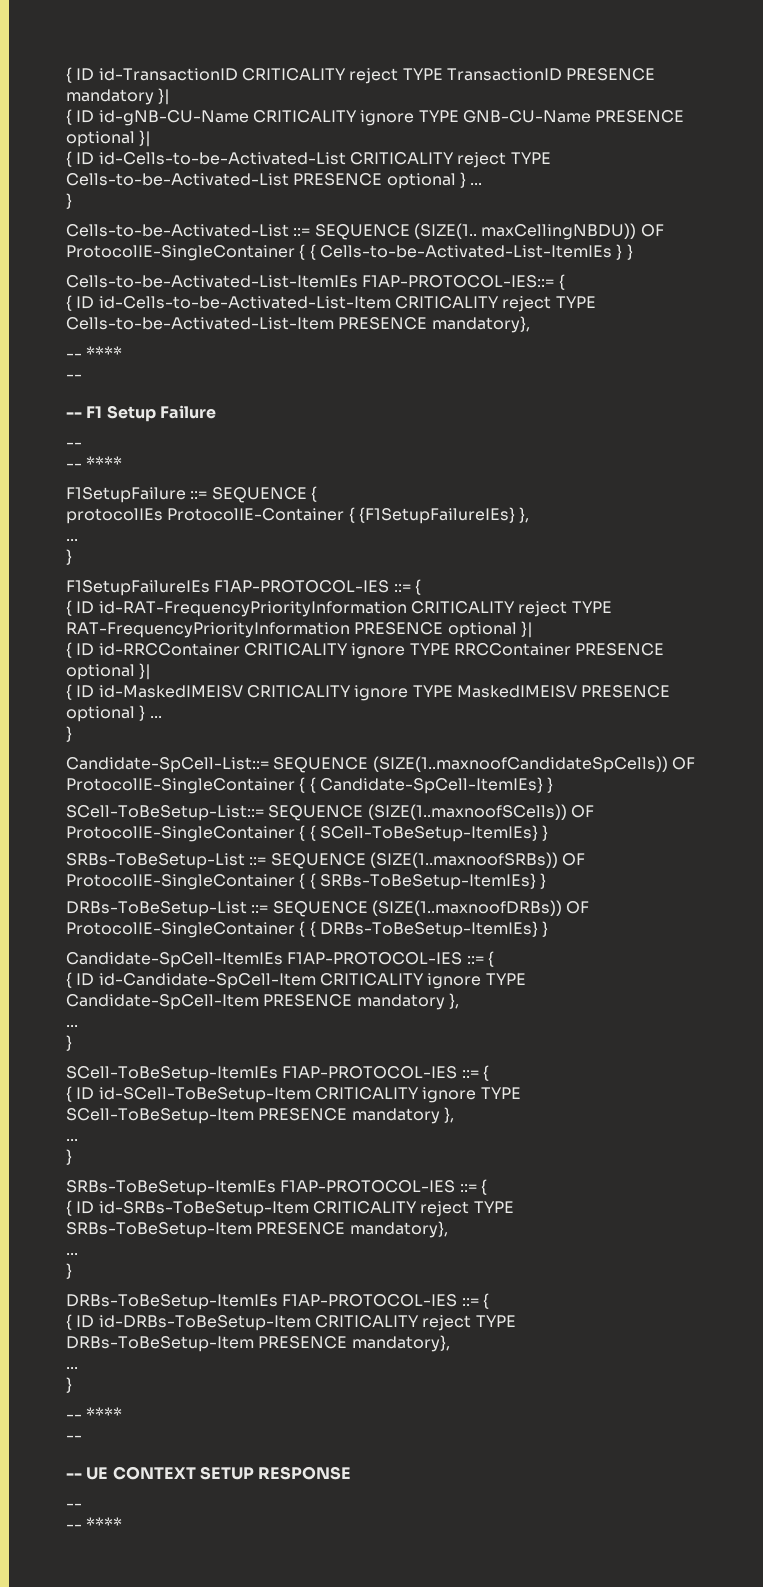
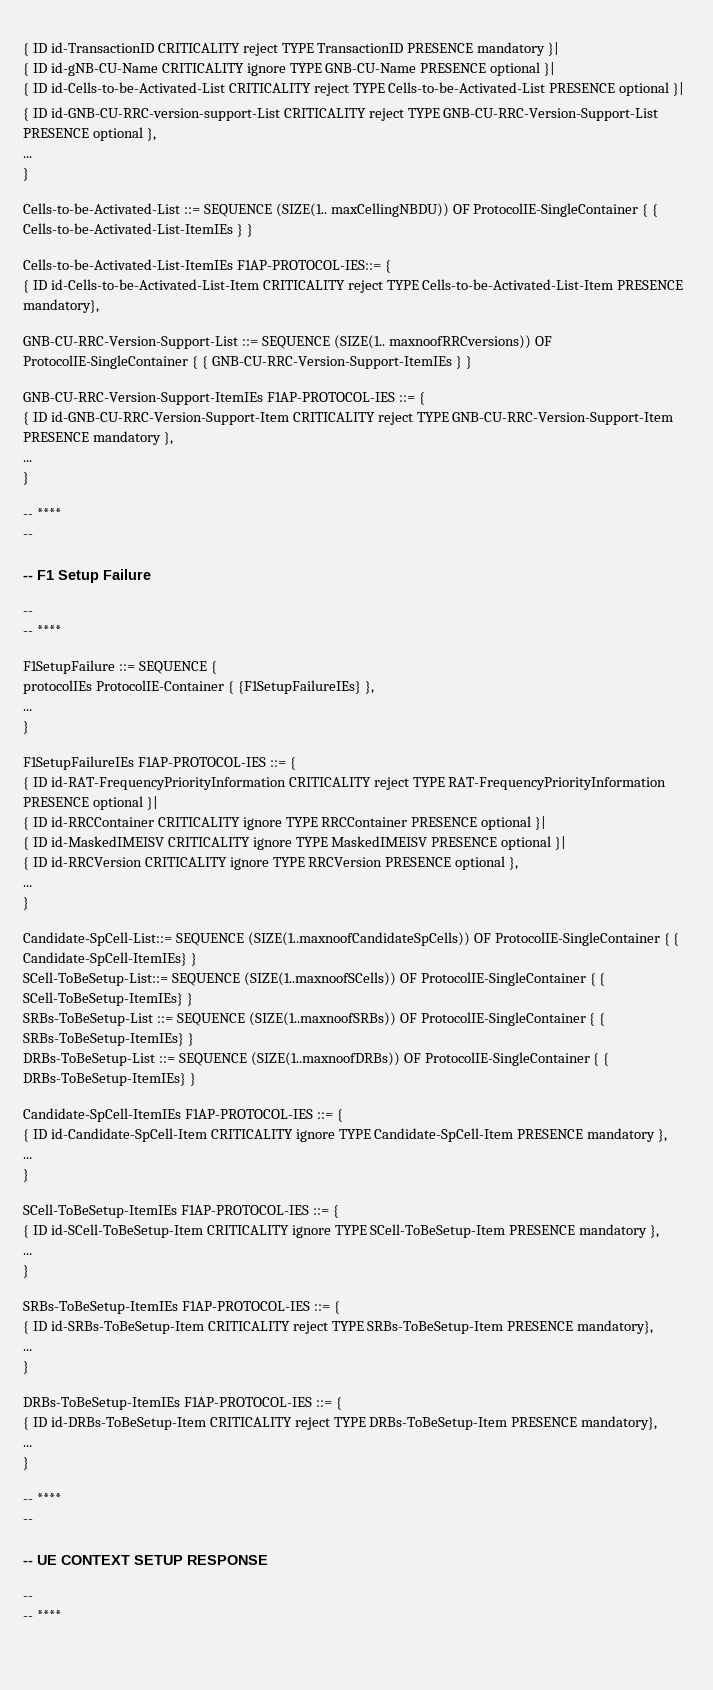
- { ID id-Cells-to-be-Activated-List CRITICALITY reject TYPE Cells-to-be-Activated-List PRESENCE optional } ...
+ { ID id-Cells-to-be-Activated-List CRITICALITY reject TYPE Cells-to-be-Activated-List PRESENCE optional }|
+ { ID id-GNB-CU-RRC-version-support-List CRITICALITY reject TYPE GNB-CU-RRC-Version-Support-List PRESENCE optional },
+ ...
+ GNB-CU-RRC-Version-Support-List ::= SEQUENCE (SIZE(1.. maxnoofRRCversions)) OF ProtocolIE-SingleContainer { { GNB-CU-RRC-Version-Support-ItemIEs } }
+ GNB-CU-RRC-Version-Support-ItemIEs F1AP-PROTOCOL-IES ::= {
+ { ID id-GNB-CU-RRC-Version-Support-Item CRITICALITY reject TYPE GNB-CU-RRC-Version-Support-Item PRESENCE mandatory },
+ ...
+ }
- { ID id-MaskedIMEISV CRITICALITY ignore TYPE MaskedIMEISV PRESENCE optional } ...
+ { ID id-MaskedIMEISV CRITICALITY ignore TYPE MaskedIMEISV PRESENCE optional }|
+ { ID id-RRCVersion CRITICALITY ignore TYPE RRCVersion PRESENCE optional },
+ ...

